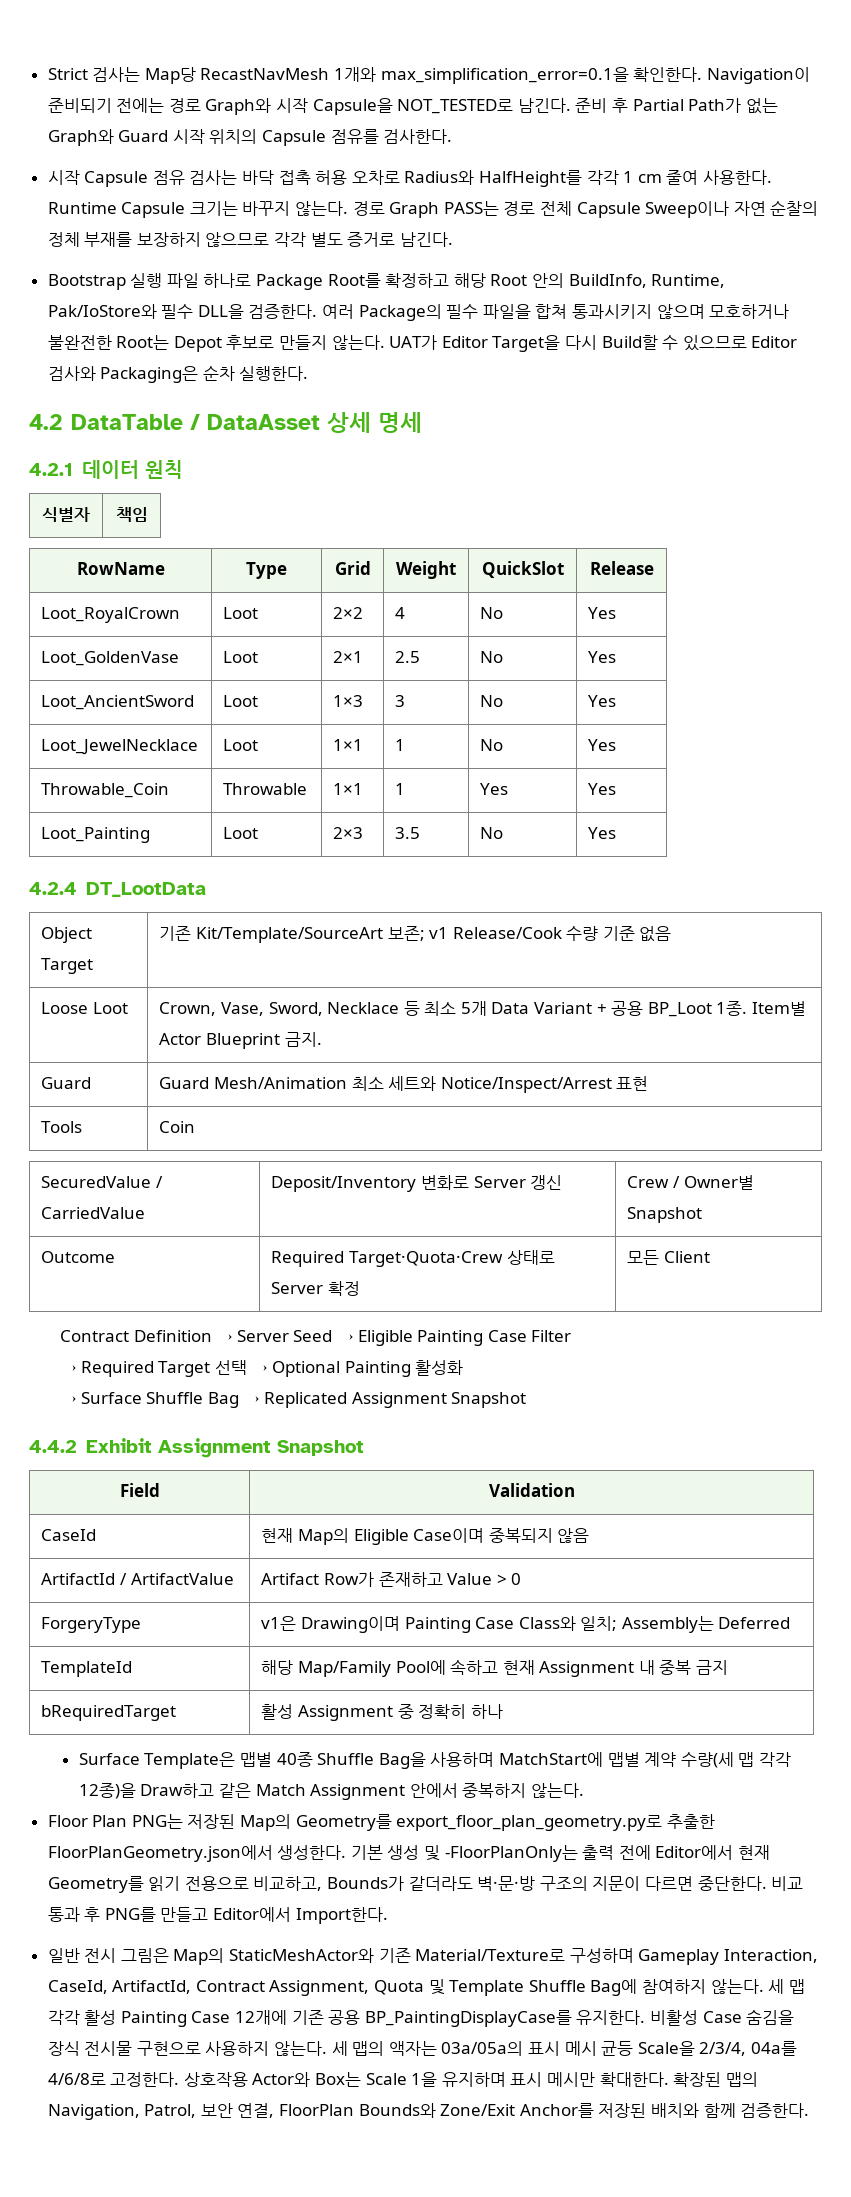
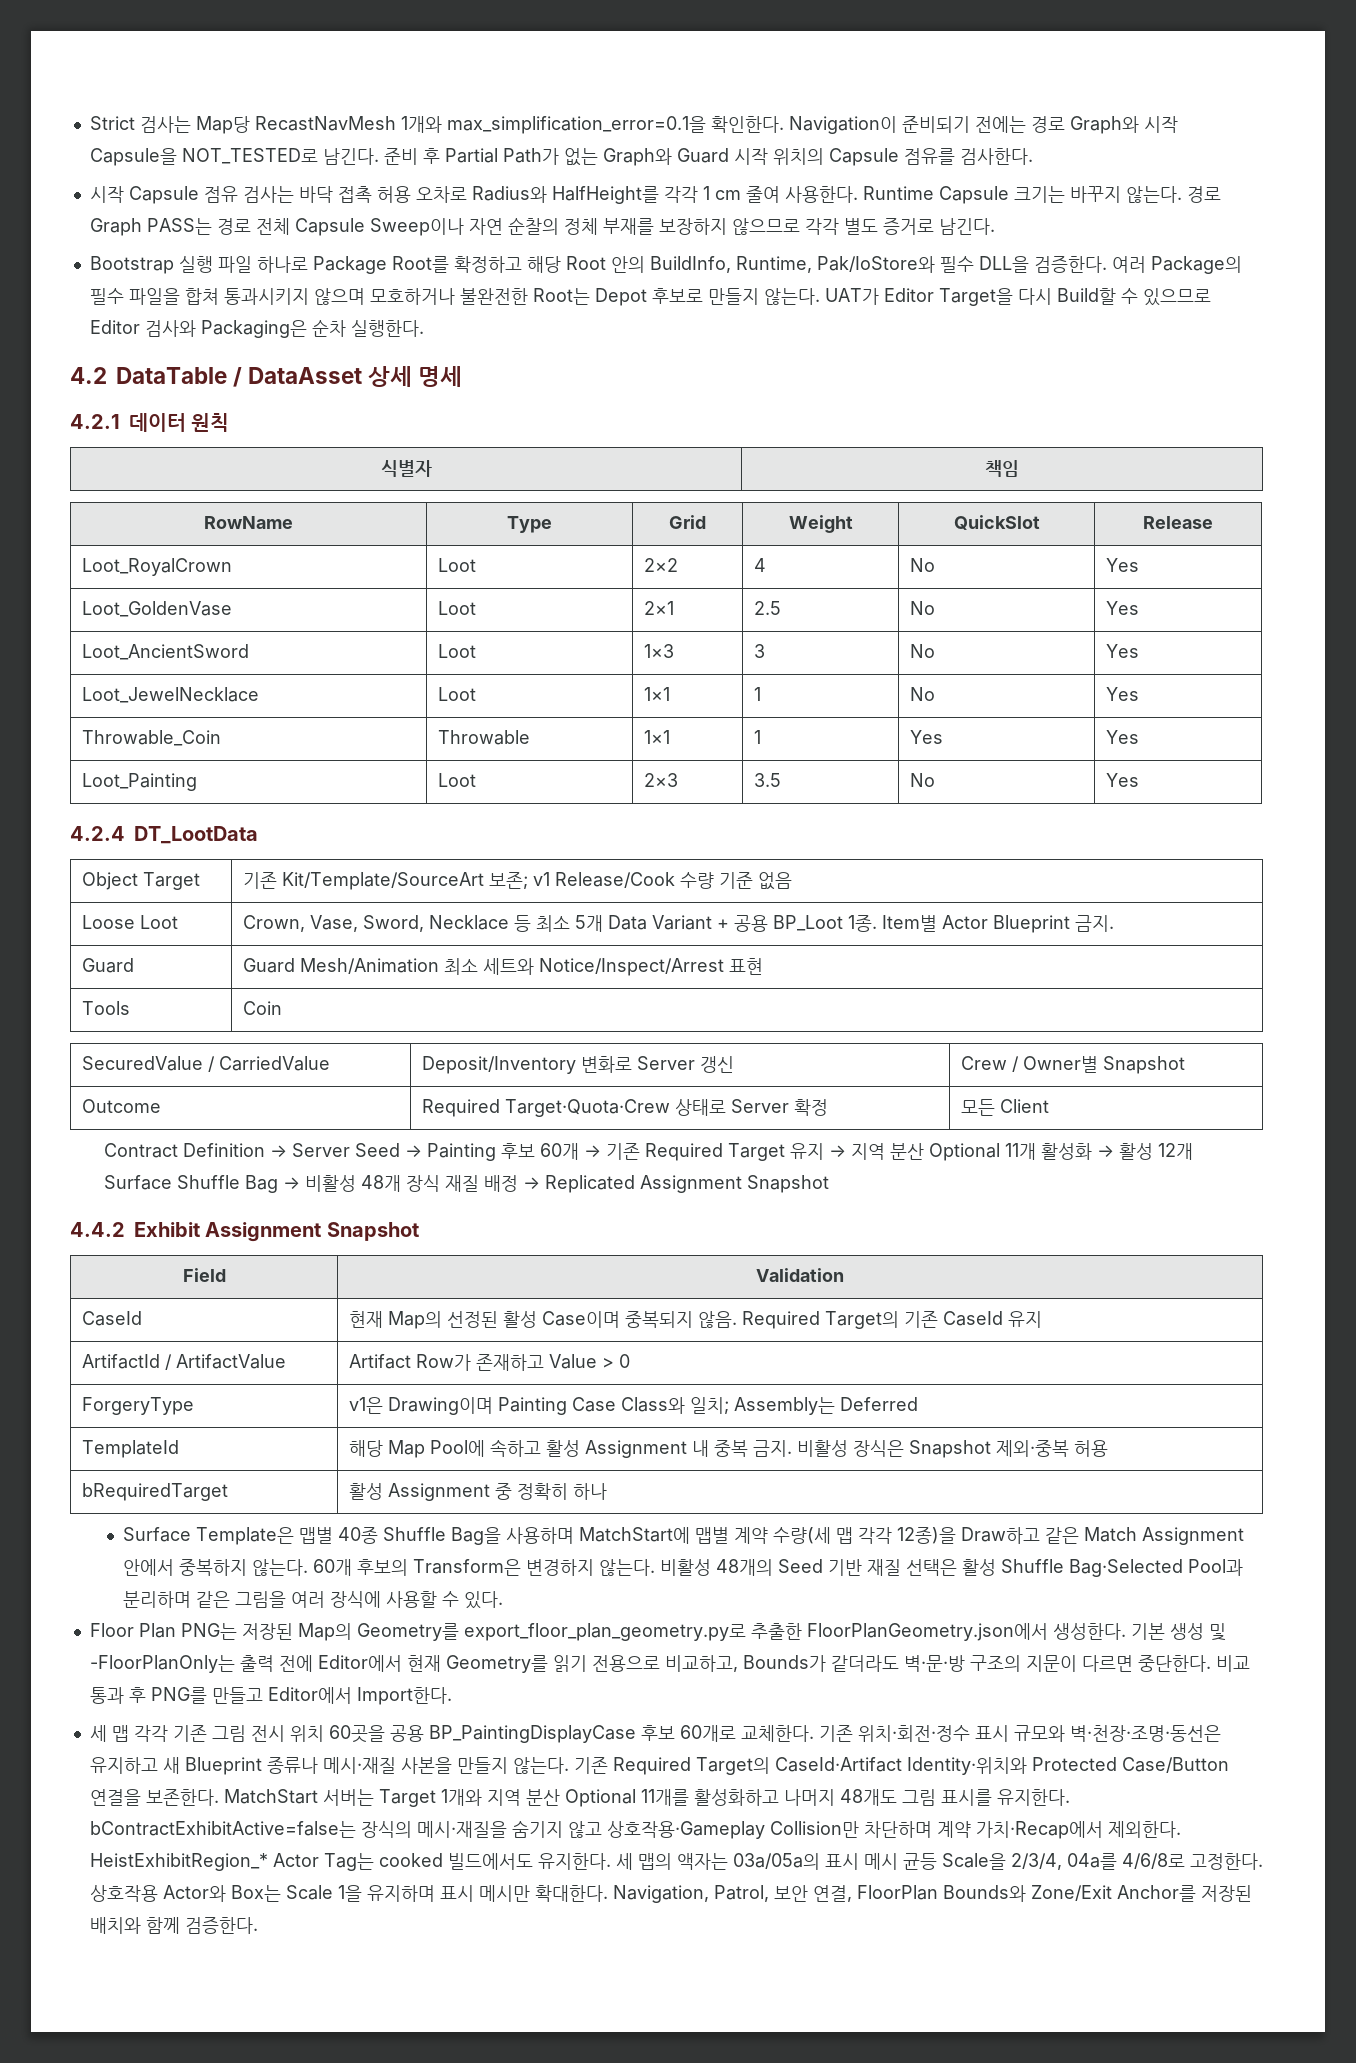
- Contract Definition → Server Seed → Eligible Painting Case Filter
- → Required Target 선택 → Optional Painting 활성화
- → Surface Shuffle Bag → Replicated Assignment Snapshot
+ Contract Definition → Server Seed → Painting 후보 60개 → 기존 Required Target 유지 → 지역 분산 Optional 11개 활성화 → 활성 12개 Surface Shuffle Bag → 비활성 48개 장식 재질 배정 → Replicated Assignment Snapshot
- CaseId | 현재 Map의 Eligible Case이며 중복되지 않음
+ CaseId | 현재 Map의 선정된 활성 Case이며 중복되지 않음. Required Target의 기존 CaseId 유지
- TemplateId | 해당 Map/Family Pool에 속하고 현재 Assignment 내 중복 금지
+ TemplateId | 해당 Map Pool에 속하고 활성 Assignment 내 중복 금지. 비활성 장식은 Snapshot 제외·중복 허용
+ 60개 후보의 Transform은 변경하지 않는다. 비활성 48개의 Seed 기반 재질 선택은 활성 Shuffle Bag·Selected Pool과 분리하며 같은 그림을 여러 장식에 사용할 수 있다.
- 일반 전시 그림은 Map의 StaticMeshActor와 기존 Material/Texture로 구성하며 Gameplay Interaction, CaseId, ArtifactId, Contract Assignment, Quota 및 Template Shuffle Bag에 참여하지 않는다. 세 맵 각각 활성 Painting Case 12개에 기존 공용 BP_PaintingDisplayCase를 유지한다. 비활성 Case 숨김을 장식 전시물 구현으로 사용하지 않는다.
+ 세 맵 각각 기존 그림 전시 위치 60곳을 공용 BP_PaintingDisplayCase 후보 60개로 교체한다. 기존 위치·회전·정수 표시 규모와 벽·천장·조명·동선은 유지하고 새 Blueprint 종류나 메시·재질 사본을 만들지 않는다. 기존 Required Target의 CaseId·Artifact Identity·위치와 Protected Case/Button 연결을 보존한다. MatchStart 서버는 Target 1개와 지역 분산 Optional 11개를 활성화하고 나머지 48개도 그림 표시를 유지한다. bContractExhibitActive=false는 장식의 메시·재질을 숨기지 않고 상호작용·Gameplay Collision만 차단하며 계약 가치·Recap에서 제외한다. HeistExhibitRegion_* Actor Tag는 cooked 빌드에서도 유지한다.
- 확장된 맵의 Navigation, Patrol, 보안 연결, FloorPlan Bounds와 Zone/Exit Anchor를 저장된 배치와 함께 검증한다.
+ Navigation, Patrol, 보안 연결, FloorPlan Bounds와 Zone/Exit Anchor를 저장된 배치와 함께 검증한다.

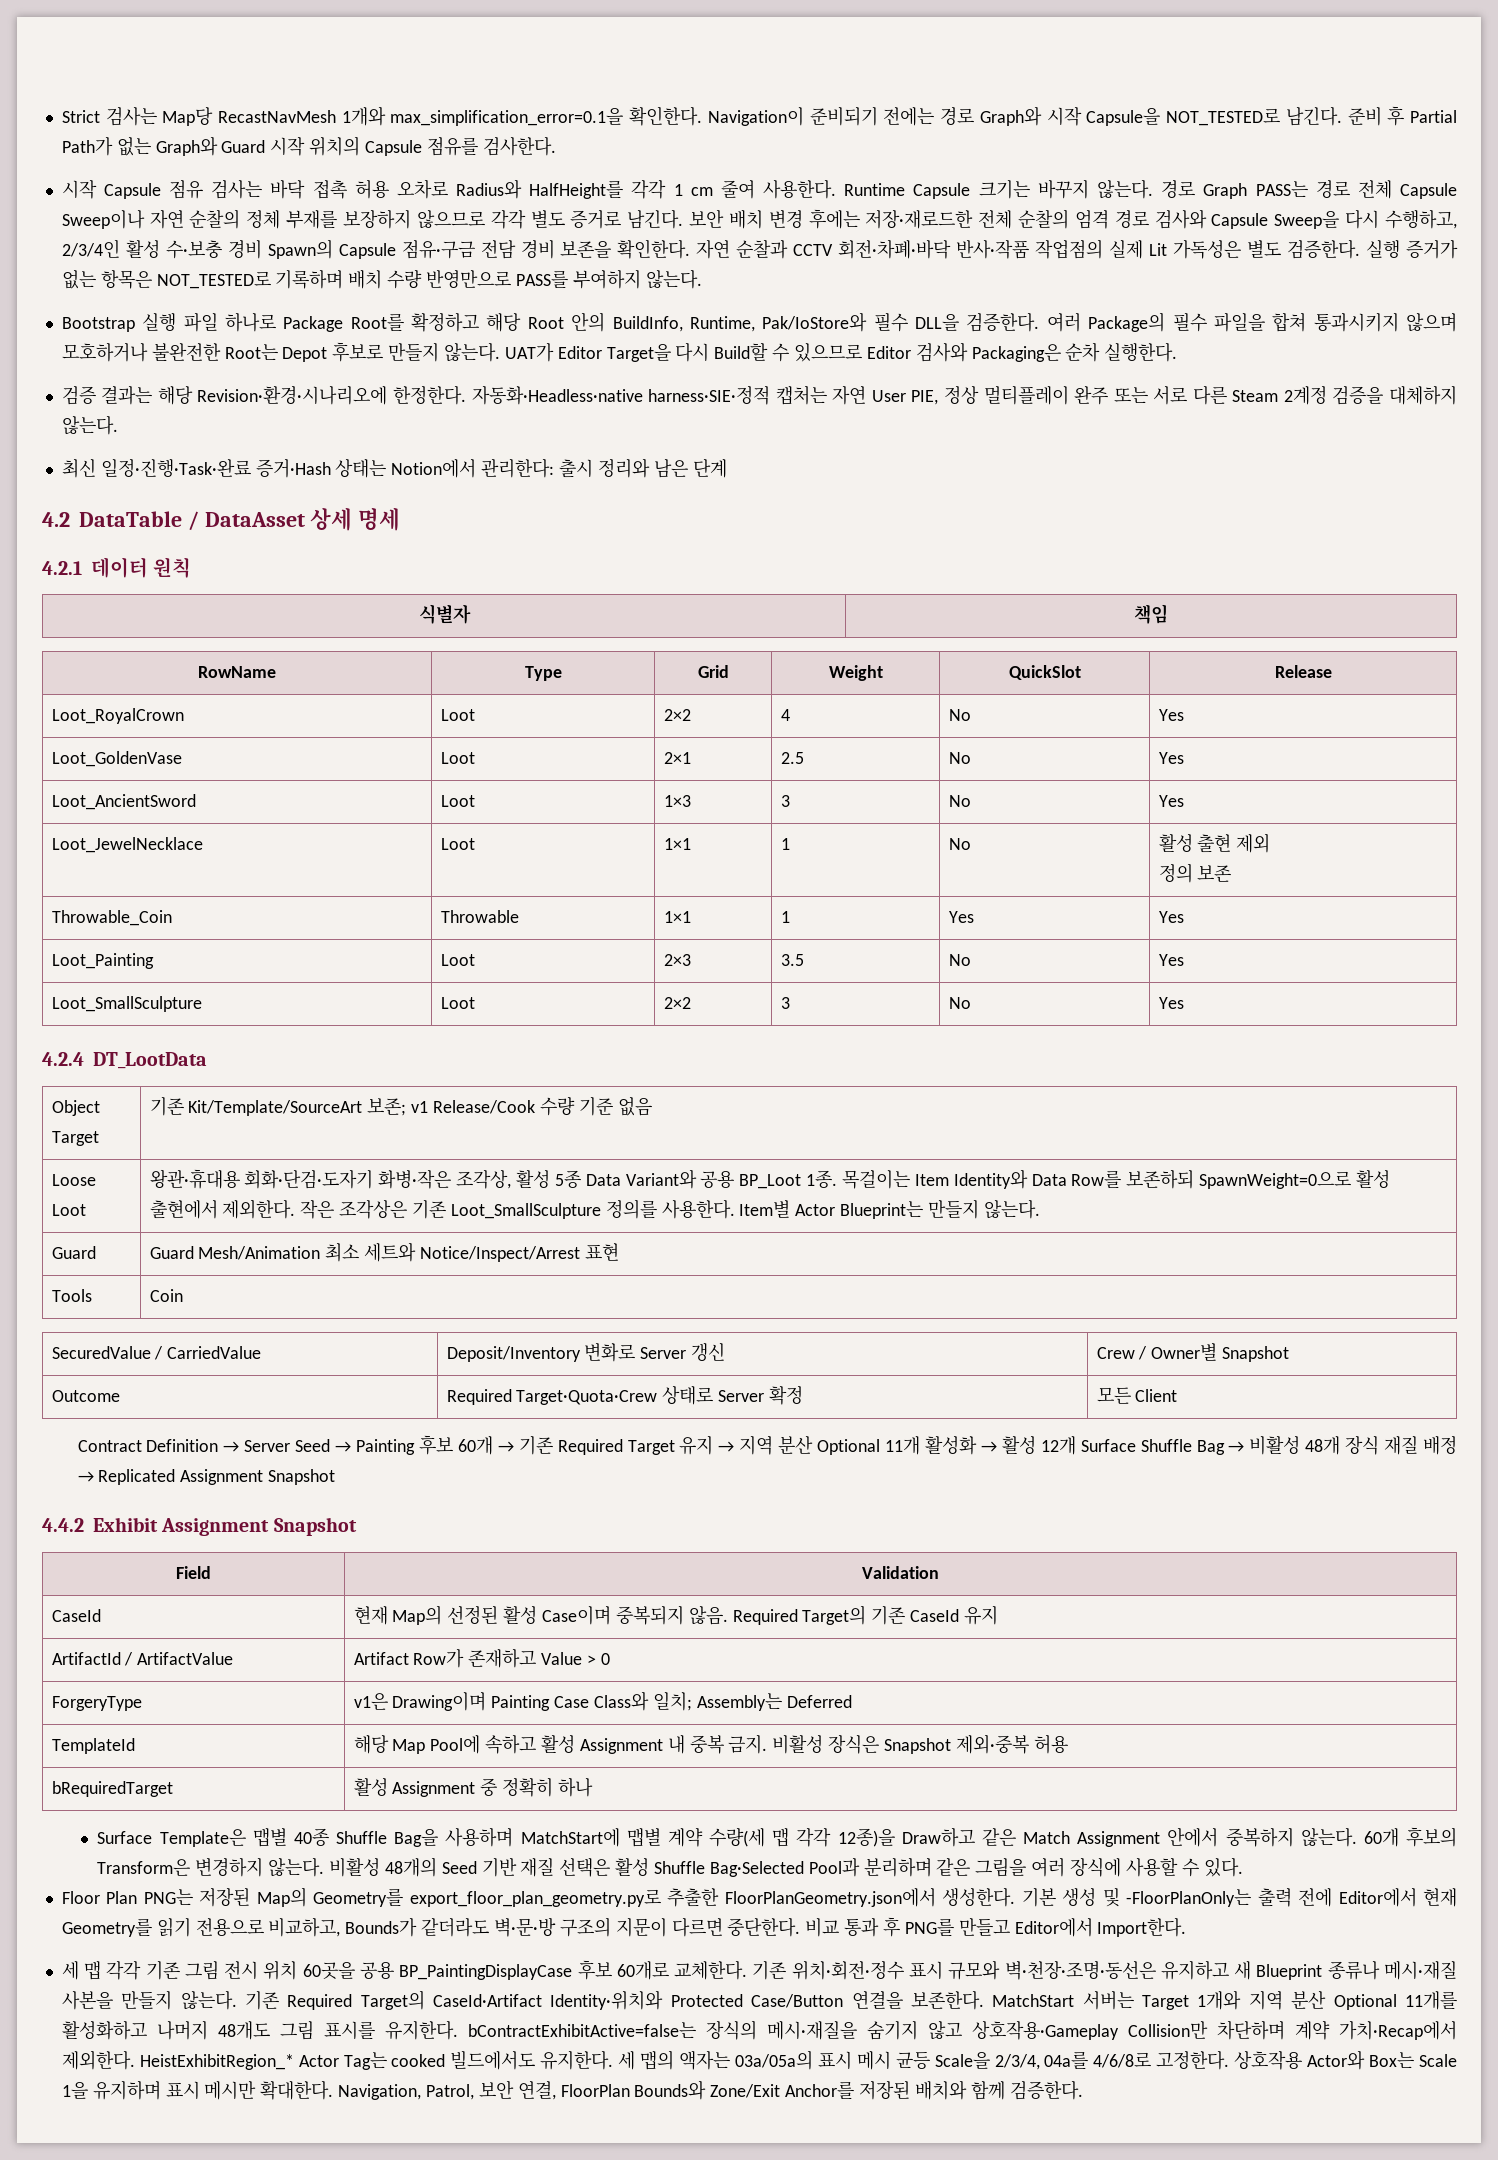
+ 보안 배치 변경 후에는 저장·재로드한 전체 순찰의 엄격 경로 검사와 Capsule Sweep을 다시 수행하고, 2/3/4인 활성 수·보충 경비 Spawn의 Capsule 점유·구금 전담 경비 보존을 확인한다. 자연 순찰과 CCTV 회전·차폐·바닥 반사·작품 작업점의 실제 Lit 가독성은 별도 검증한다. 실행 증거가 없는 항목은 NOT_TESTED로 기록하며 배치 수량 반영만으로 PASS를 부여하지 않는다.
+ 검증 결과는 해당 Revision·환경·시나리오에 한정한다. 자동화·Headless·native harness·SIE·정적 캡처는 자연 User PIE, 정상 멀티플레이 완주 또는 서로 다른 Steam 2계정 검증을 대체하지 않는다.
+ 최신 일정·진행·Task·완료 증거·Hash 상태는 Notion에서 관리한다: 출시 정리와 남은 단계
- Loot_JewelNecklace | Loot | 1×1 | 1 | No | Yes
+ Loot_JewelNecklace | Loot | 1×1 | 1 | No | 활성 출현 제외
+ 정의 보존
+ Loot_SmallSculpture | Loot | 2×2 | 3 | No | Yes
- Loose Loot | Crown, Vase, Sword, Necklace 등 최소 5개 Data Variant + 공용 BP_Loot 1종. Item별 Actor Blueprint 금지.
+ Loose Loot | 왕관·휴대용 회화·단검·도자기 화병·작은 조각상, 활성 5종 Data Variant와 공용 BP_Loot 1종. 목걸이는 Item Identity와 Data Row를 보존하되 SpawnWeight=0으로 활성 출현에서 제외한다. 작은 조각상은 기존 Loot_SmallSculpture 정의를 사용한다. Item별 Actor Blueprint는 만들지 않는다.

